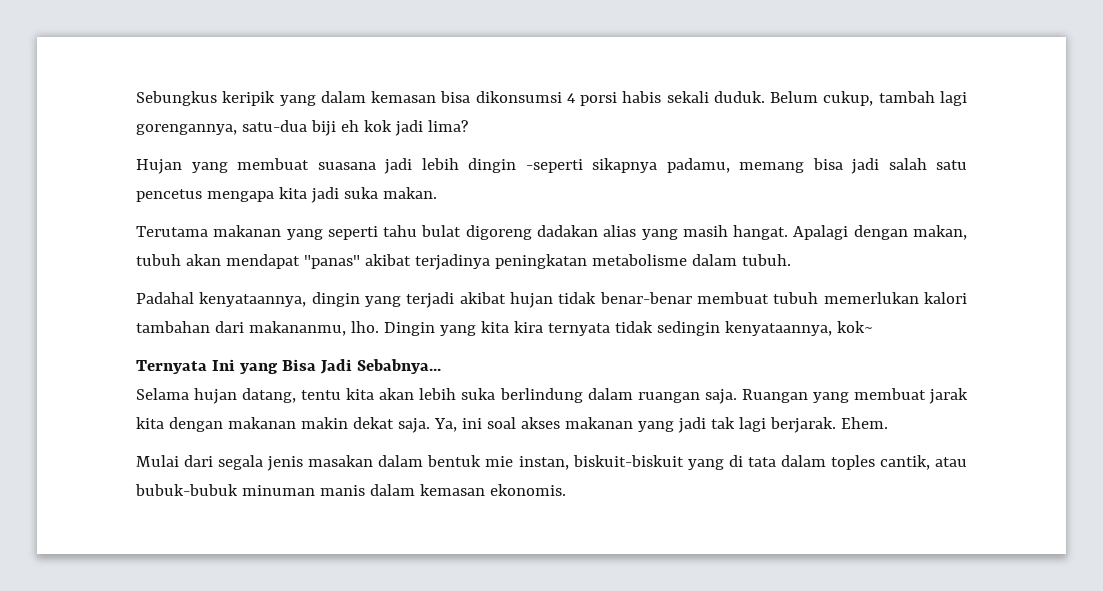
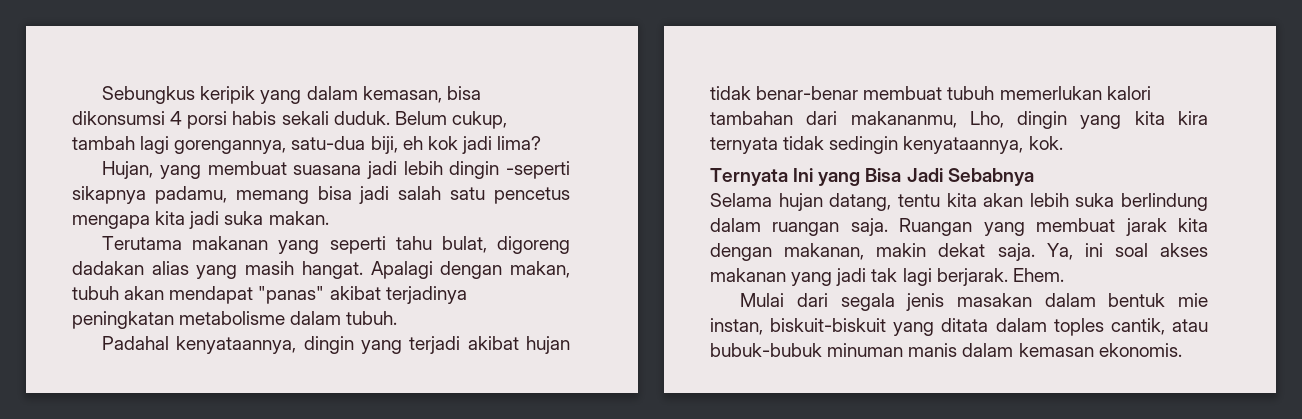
- Sebungkus keripik yang dalam kemasan bisa dikonsumsi 4 porsi habis sekali duduk.
+ Sebungkus keripik yang dalam kemasan, bisa dikonsumsi 4 porsi habis sekali duduk.
- Belum cukup, tambah lagi gorengannya, satu-dua biji eh kok jadi lima?
+ Belum cukup, tambah lagi gorengannya, satu-dua biji, eh kok jadi lima?
- Hujan yang membuat suasana jadi lebih dingin -seperti sikapnya padamu, memang bisa jadi salah satu pencetus mengapa kita jadi suka makan.
+ Hujan, yang membuat suasana jadi lebih dingin -seperti sikapnya padamu, memang bisa jadi salah satu pencetus mengapa kita jadi suka makan.
- Terutama makanan yang seperti tahu bulat digoreng dadakan alias yang masih hangat.
+ Terutama makanan yang seperti tahu bulat, digoreng dadakan alias yang masih hangat.
- Padahal kenyataannya, dingin yang terjadi akibat hujan tidak benar-benar membuat tubuh memerlukan kalori tambahan dari makananmu, lho. Dingin yang kita kira ternyata tidak sedingin kenyataannya, kok~
+ Padahal kenyataannya, dingin yang terjadi akibat hujan tidak benar-benar membuat tubuh memerlukan kalori tambahan dari makananmu, Lho, dingin yang kita kira ternyata tidak sedingin kenyataannya, kok.
- Ternyata Ini yang Bisa Jadi Sebabnya...
+ Ternyata Ini yang Bisa Jadi Sebabnya
- Ruangan yang membuat jarak kita dengan makanan makin dekat saja.
+ Ruangan yang membuat jarak kita dengan makanan, makin dekat saja.
- Mulai dari segala jenis masakan dalam bentuk mie instan, biskuit-biskuit yang di tata dalam toples cantik, atau bubuk-bubuk minuman manis dalam kemasan ekonomis.
+ Mulai dari segala jenis masakan dalam bentuk mie instan, biskuit-biskuit yang ditata dalam toples cantik, atau bubuk-bubuk minuman manis dalam kemasan ekonomis.

